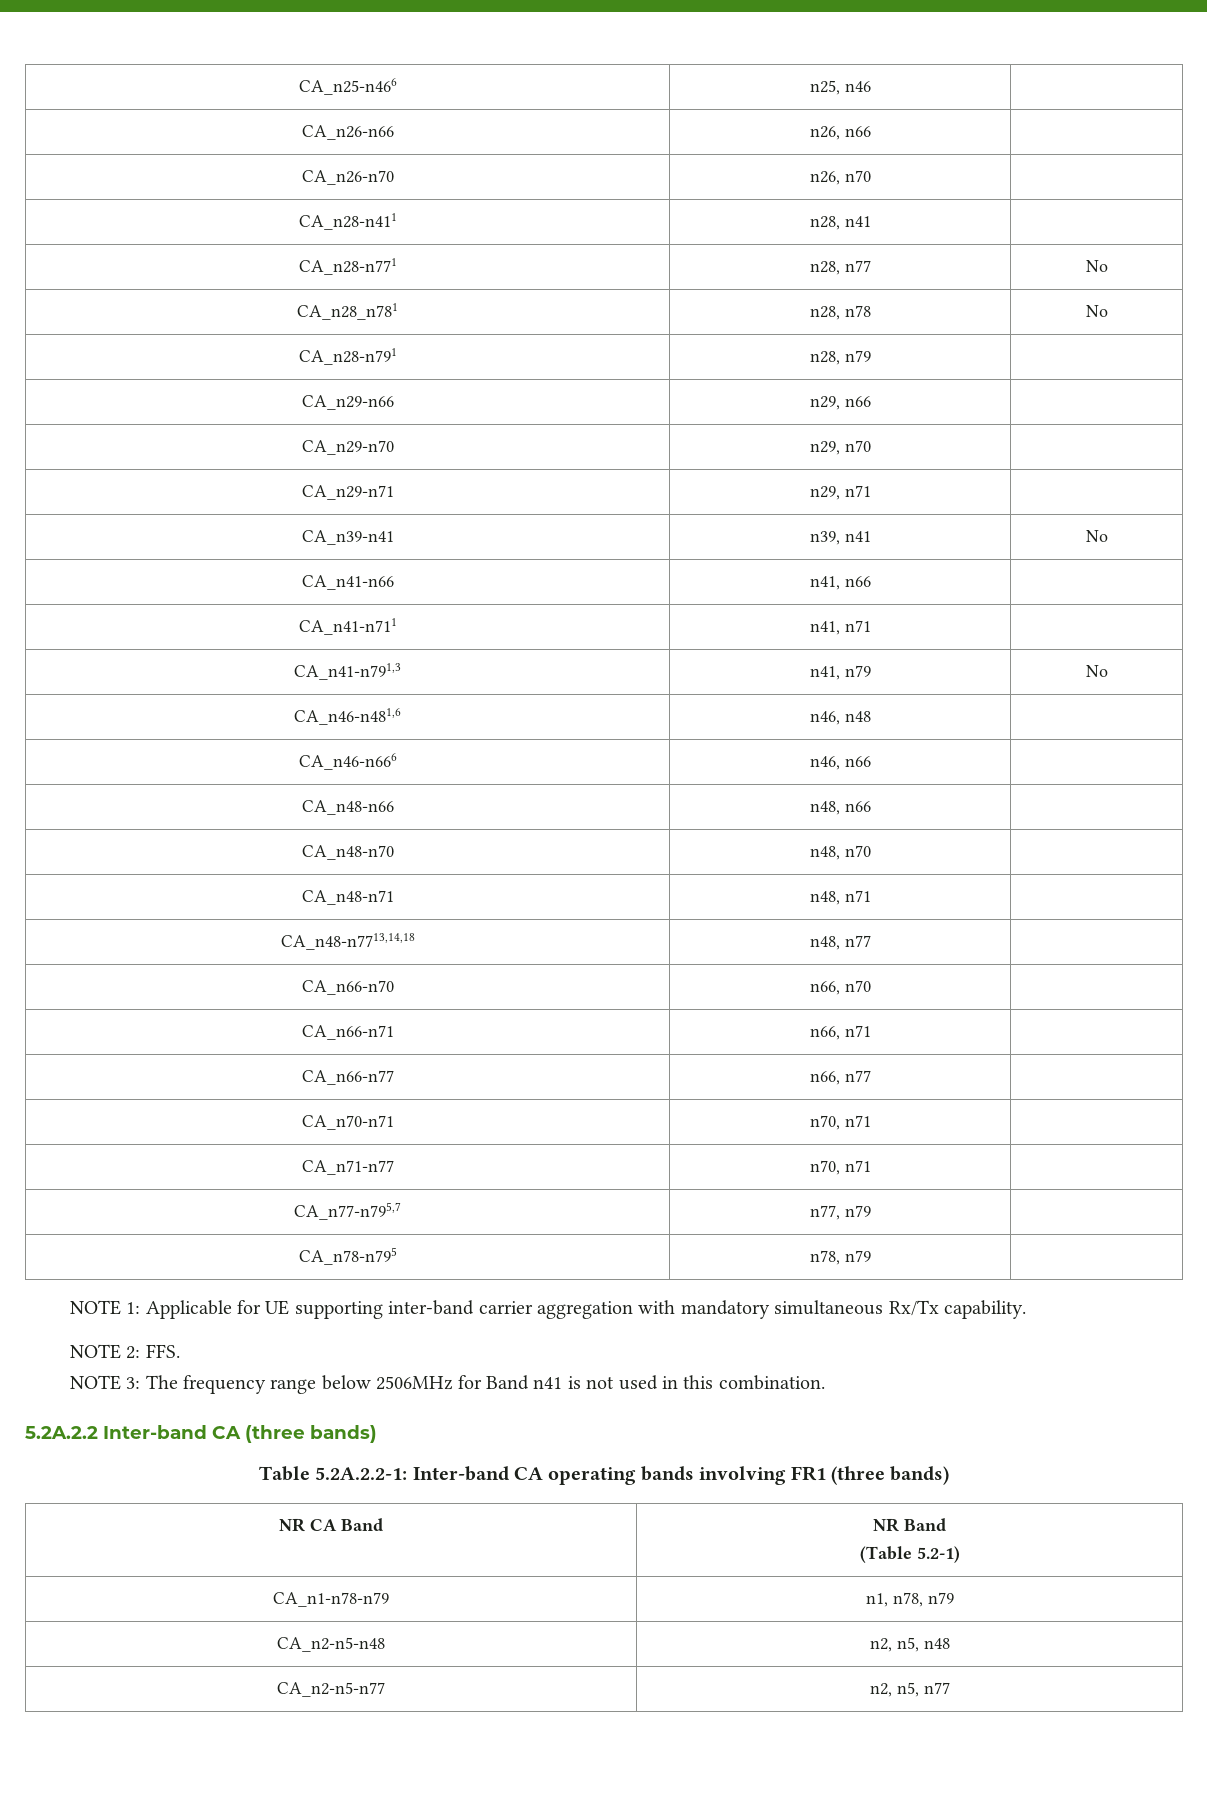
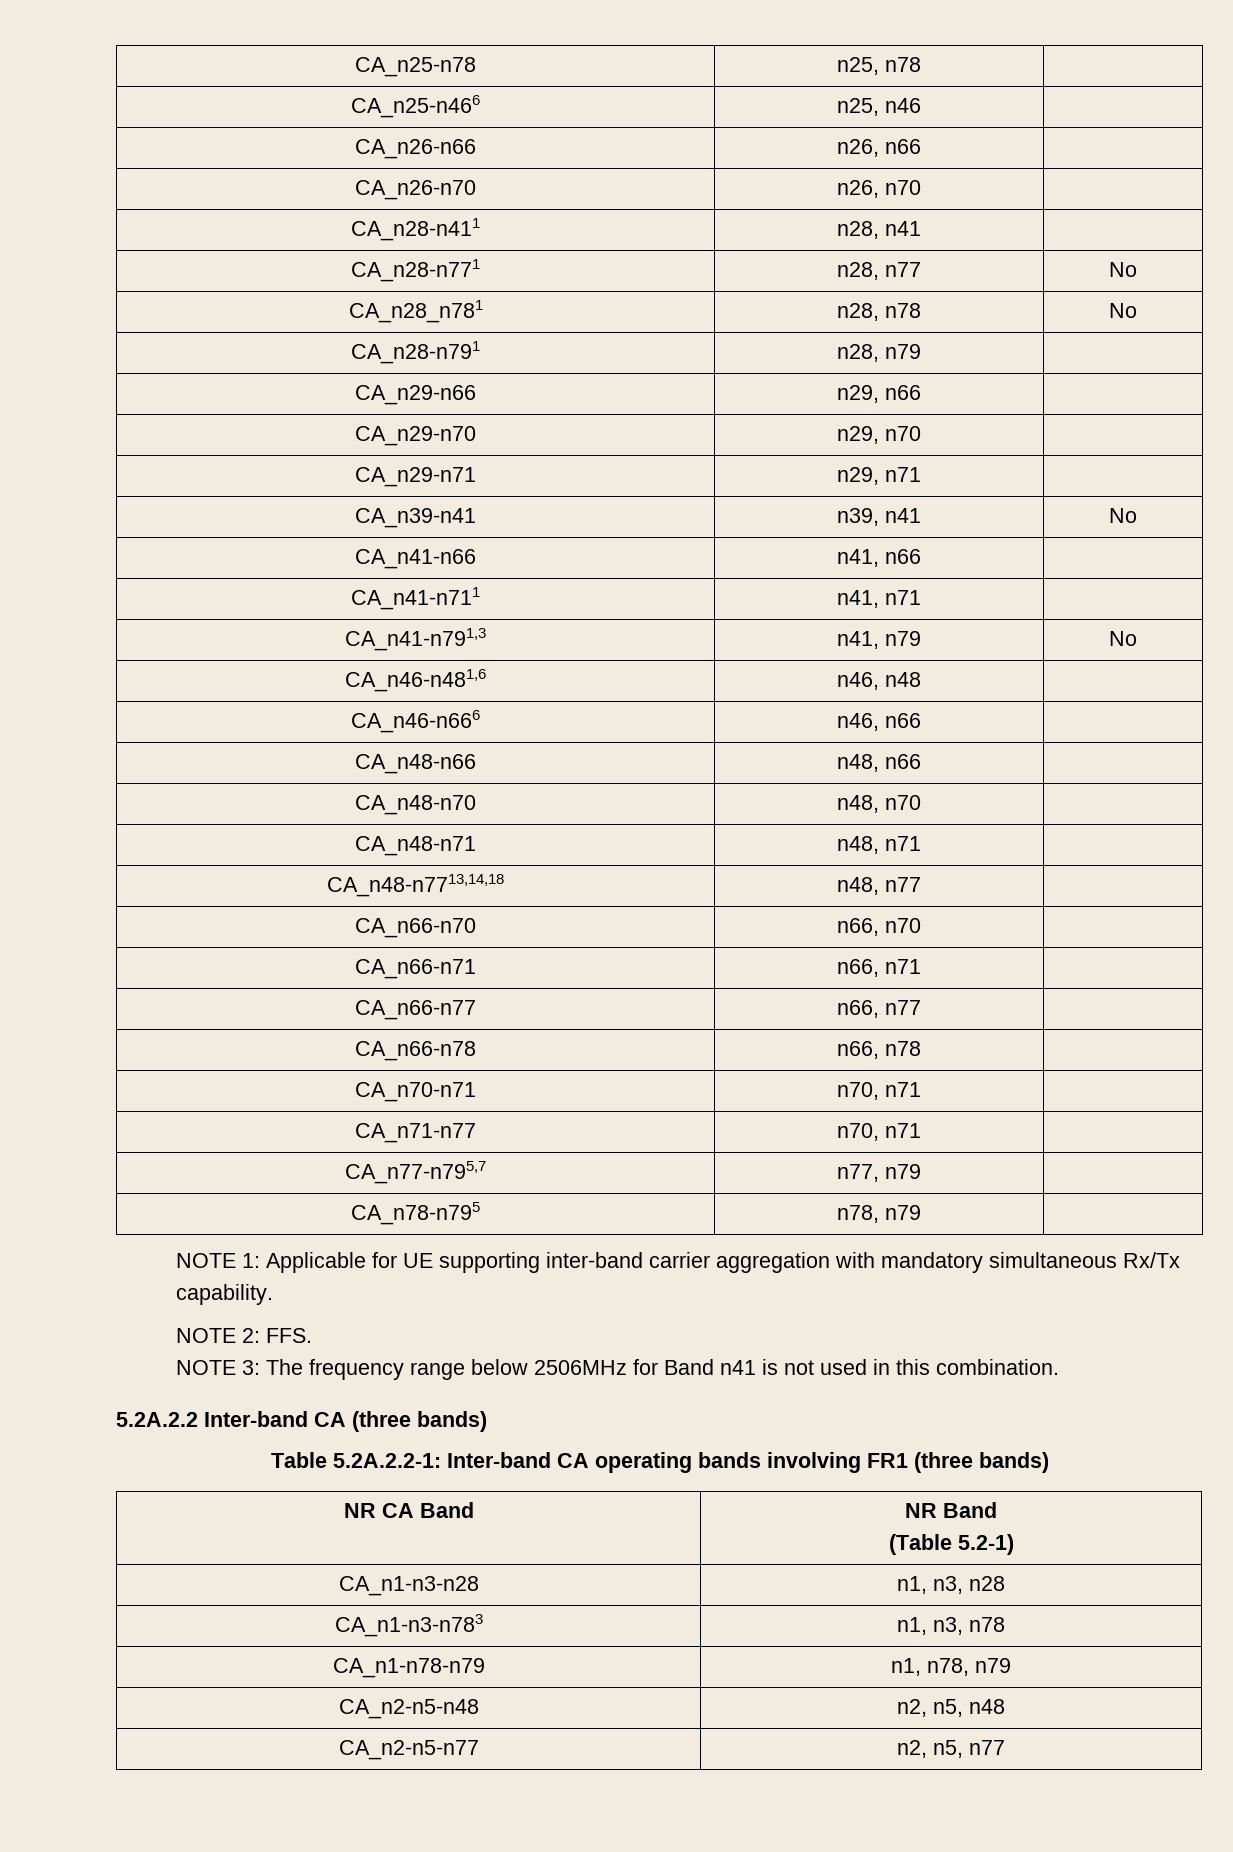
+ CA_n25-n78 | n25, n78 |
+ CA_n66-n78 | n66, n78 |
+ CA_n1-n3-n28 | n1, n3, n28
+ CA_n1-n3-n783 | n1, n3, n78

